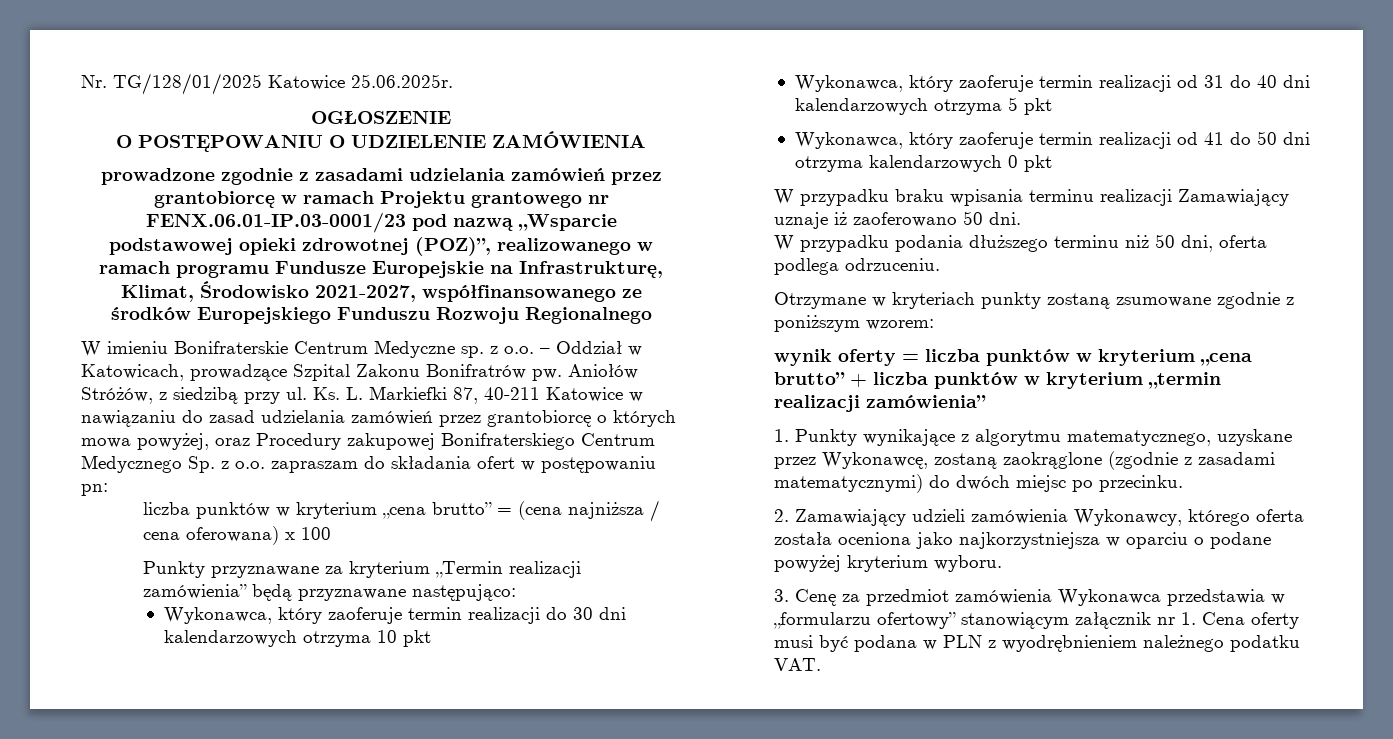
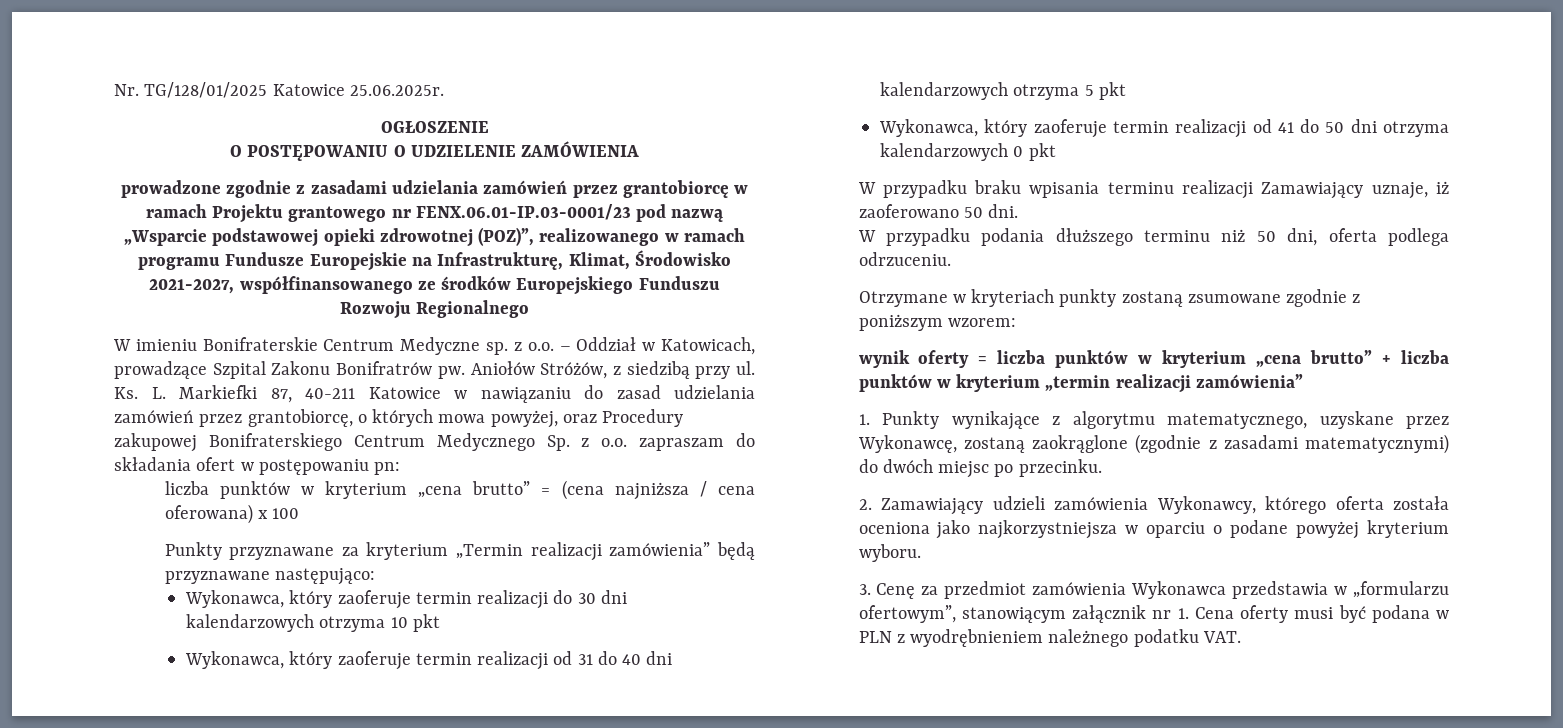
- Ks. L. Markiefki 87, 40-211 Katowice w nawiązaniu do zasad udzielania zamówień przez grantobiorcę o których mowa powyżej, oraz Procedury zakupowej Bonifraterskiego Centrum Medycznego Sp. z o.o. zapraszam do składania ofert w postępowaniu pn:
+ Ks. L. Markiefki 87, 40-211 Katowice w nawiązaniu do zasad udzielania zamówień przez grantobiorcę, o których mowa powyżej, oraz Procedury zakupowej Bonifraterskiego Centrum Medycznego Sp. z o.o. zapraszam do składania ofert w postępowaniu pn:
- W przypadku braku wpisania terminu realizacji Zamawiający uznaje iż zaoferowano 50 dni.
+ W przypadku braku wpisania terminu realizacji Zamawiający uznaje, iż zaoferowano 50 dni.
- 3. Cenę za przedmiot zamówienia Wykonawca przedstawia w „formularzu ofertowy” stanowiącym załącznik nr 1. Cena oferty musi być podana w PLN z wyodrębnieniem należnego podatku VAT.
+ 3. Cenę za przedmiot zamówienia Wykonawca przedstawia w „formularzu ofertowym”, stanowiącym załącznik nr 1. Cena oferty musi być podana w PLN z wyodrębnieniem należnego podatku VAT.

